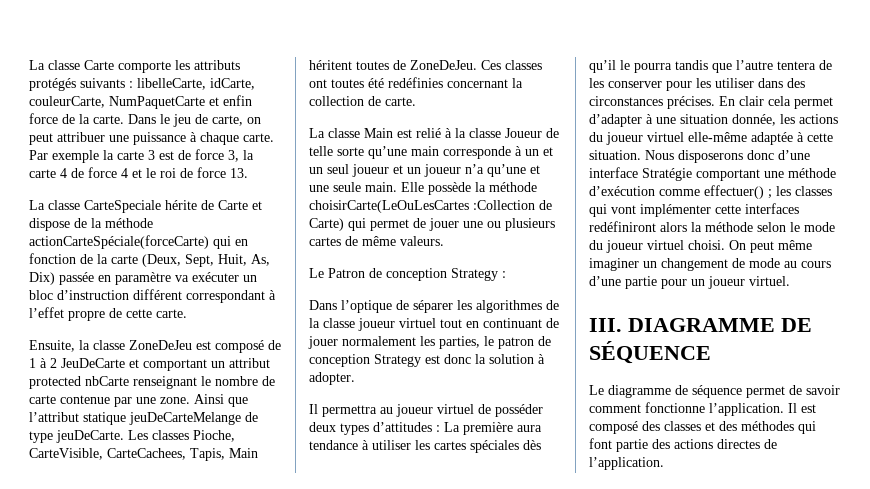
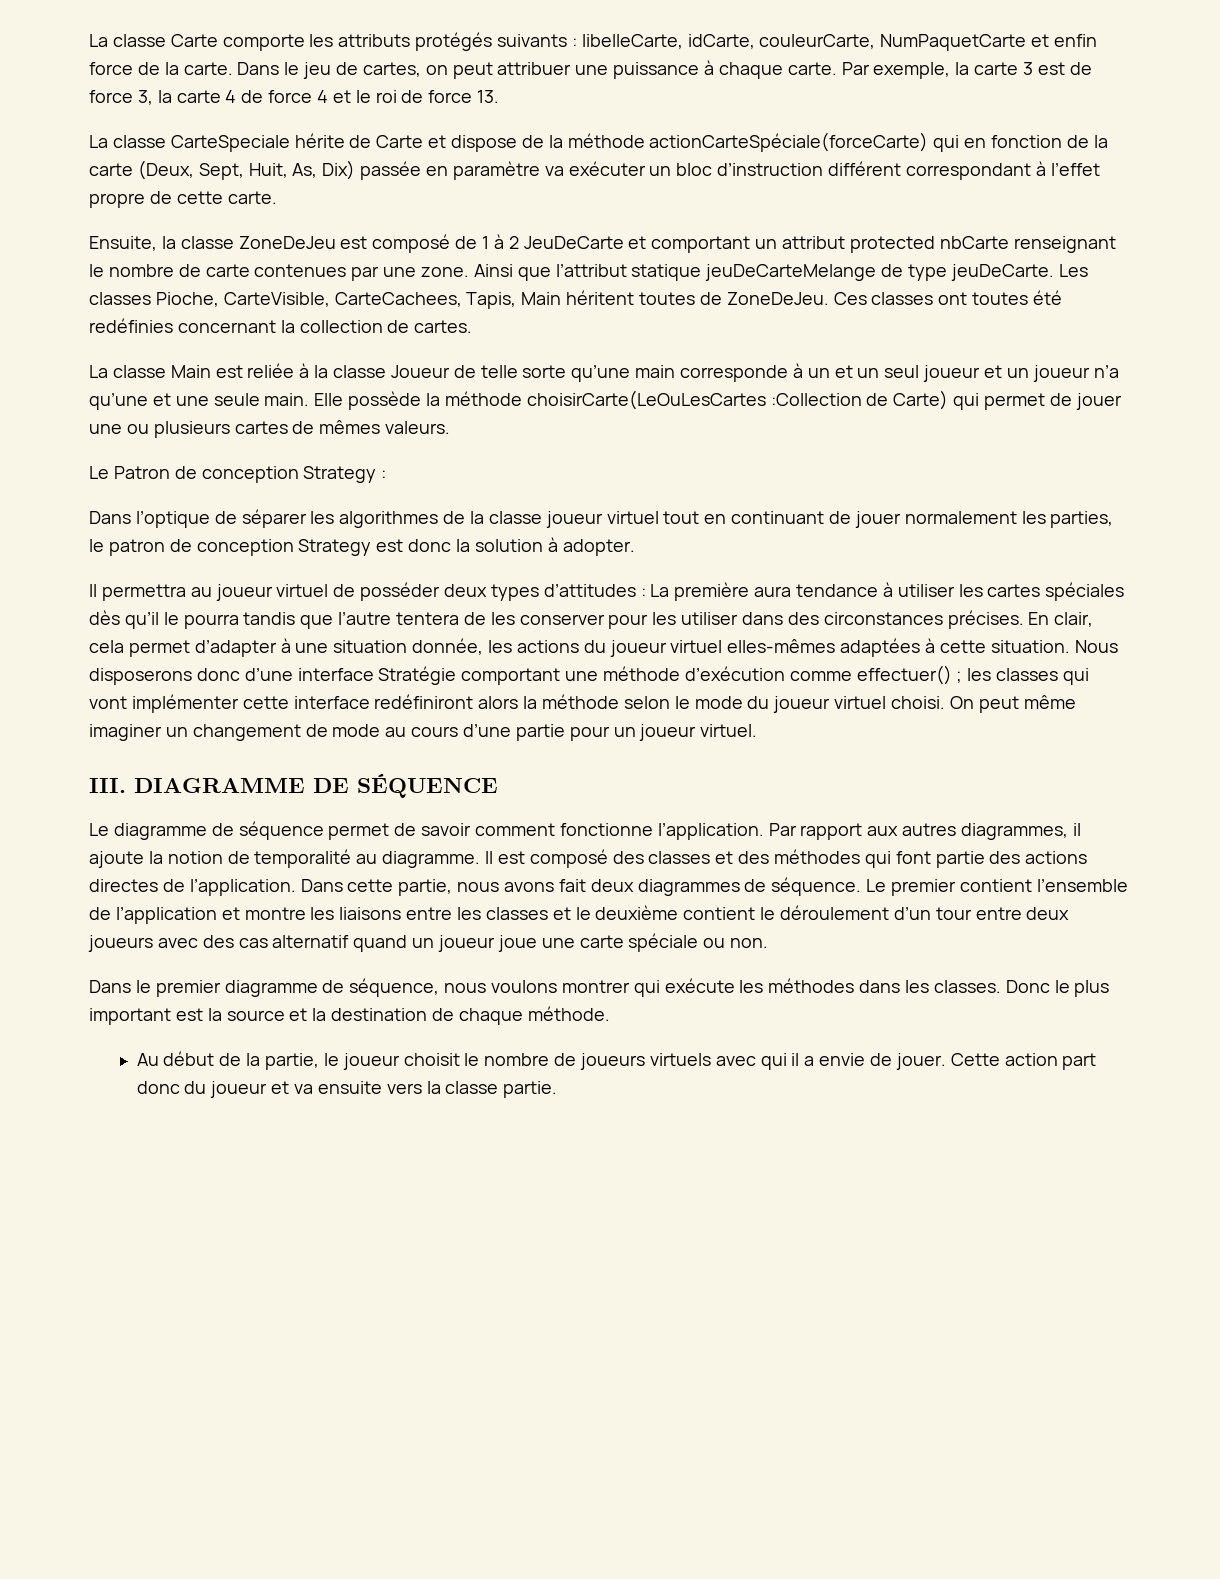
- Dans le jeu de carte, on peut attribuer une puissance à chaque carte.
+ Dans le jeu de cartes, on peut attribuer une puissance à chaque carte.
- Par exemple la carte 3 est de force 3, la carte 4 de force 4 et le roi de force 13.
+ Par exemple, la carte 3 est de force 3, la carte 4 de force 4 et le roi de force 13.
- Ensuite, la classe ZoneDeJeu est composé de 1 à 2 JeuDeCarte et comportant un attribut protected nbCarte renseignant le nombre de carte contenue par une zone.
+ Ensuite, la classe ZoneDeJeu est composé de 1 à 2 JeuDeCarte et comportant un attribut protected nbCarte renseignant le nombre de carte contenues par une zone.
- Ces classes ont toutes été redéfinies concernant la collection de carte.
+ Ces classes ont toutes été redéfinies concernant la collection de cartes.
- La classe Main est relié à la classe Joueur de telle sorte qu’une main corresponde à un et un seul joueur et un joueur n’a qu’une et une seule main.
+ La classe Main est reliée à la classe Joueur de telle sorte qu’une main corresponde à un et un seul joueur et un joueur n’a qu’une et une seule main.
- Elle possède la méthode choisirCarte(LeOuLesCartes :Collection de Carte) qui permet de jouer une ou plusieurs cartes de même valeurs.
+ Elle possède la méthode choisirCarte(LeOuLesCartes :Collection de Carte) qui permet de jouer une ou plusieurs cartes de mêmes valeurs.
- En clair cela permet d’adapter à une situation donnée, les actions du joueur virtuel elle-même adaptée à cette situation.
+ En clair, cela permet d’adapter à une situation donnée, les actions du joueur virtuel elles-mêmes adaptées à cette situation.
- Nous disposerons donc d’une interface Stratégie comportant une méthode d’exécution comme effectuer() ; les classes qui vont implémenter cette interfaces redéfiniront alors la méthode selon le mode du joueur virtuel choisi.
+ Nous disposerons donc d’une interface Stratégie comportant une méthode d’exécution comme effectuer() ; les classes qui vont implémenter cette interface redéfiniront alors la méthode selon le mode du joueur virtuel choisi.
+ Par rapport aux autres diagrammes, il ajoute la notion de temporalité au diagramme.
+ Dans cette partie, nous avons fait deux diagrammes de séquence. Le premier contient l’ensemble de l’application et montre les liaisons entre les classes et le deuxième contient le déroulement d’un tour entre deux joueurs avec des cas alternatif quand un joueur joue une carte spéciale ou non.
+ Dans le premier diagramme de séquence, nous voulons montrer qui exécute les méthodes dans les classes. Donc le plus important est la source et la destination de chaque méthode.
+ Au début de la partie, le joueur choisit le nombre de joueurs virtuels avec qui il a envie de jouer. Cette action part donc du joueur et va ensuite vers la classe partie.

